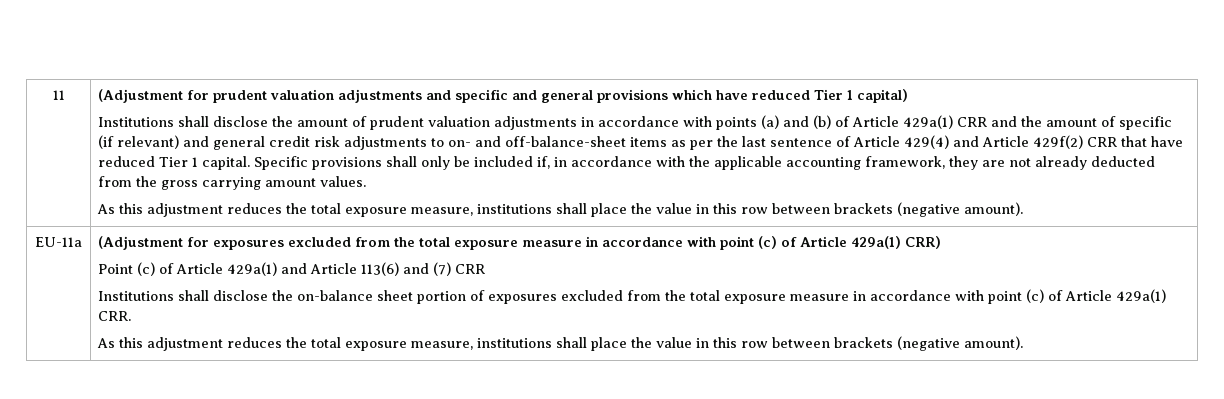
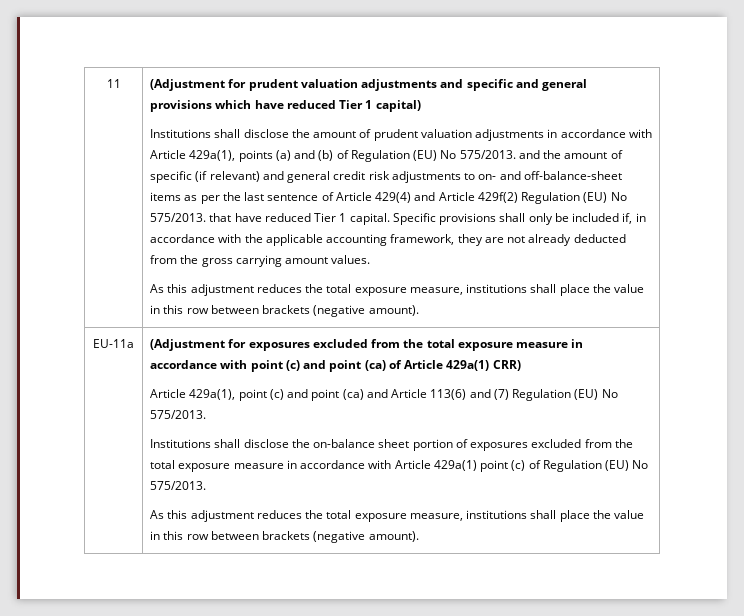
- Institutions shall disclose the amount of prudent valuation adjustments in accordance with points (a) and (b) of Article 429a(1) CRR and the amount of specific (if relevant) and general credit risk adjustments to on- and off-balance-sheet items as per the last sentence of Article 429(4) and Article 429f(2) CRR that have reduced Tier 1 capital.
+ Institutions shall disclose the amount of prudent valuation adjustments in accordance with Article 429a(1), points (a) and (b) of Regulation (EU) No 575/2013. and the amount of specific (if relevant) and general credit risk adjustments to on- and off-balance-sheet items as per the last sentence of Article 429(4) and Article 429f(2) Regulation (EU) No 575/2013. that have reduced Tier 1 capital.
- (Adjustment for exposures excluded from the total exposure measure in accordance with point (c) of Article 429a(1) CRR)
+ (Adjustment for exposures excluded from the total exposure measure in accordance with point (c) and point (ca) of Article 429a(1) CRR)
- Point (c) of Article 429a(1) and Article 113(6) and (7) CRR
+ Article 429a(1), point (c) and point (ca) and Article 113(6) and (7) Regulation (EU) No 575/2013.
- Institutions shall disclose the on-balance sheet portion of exposures excluded from the total exposure measure in accordance with point (c) of Article 429a(1) CRR.
+ Institutions shall disclose the on-balance sheet portion of exposures excluded from the total exposure measure in accordance with Article 429a(1) point (c) of Regulation (EU) No 575/2013.

